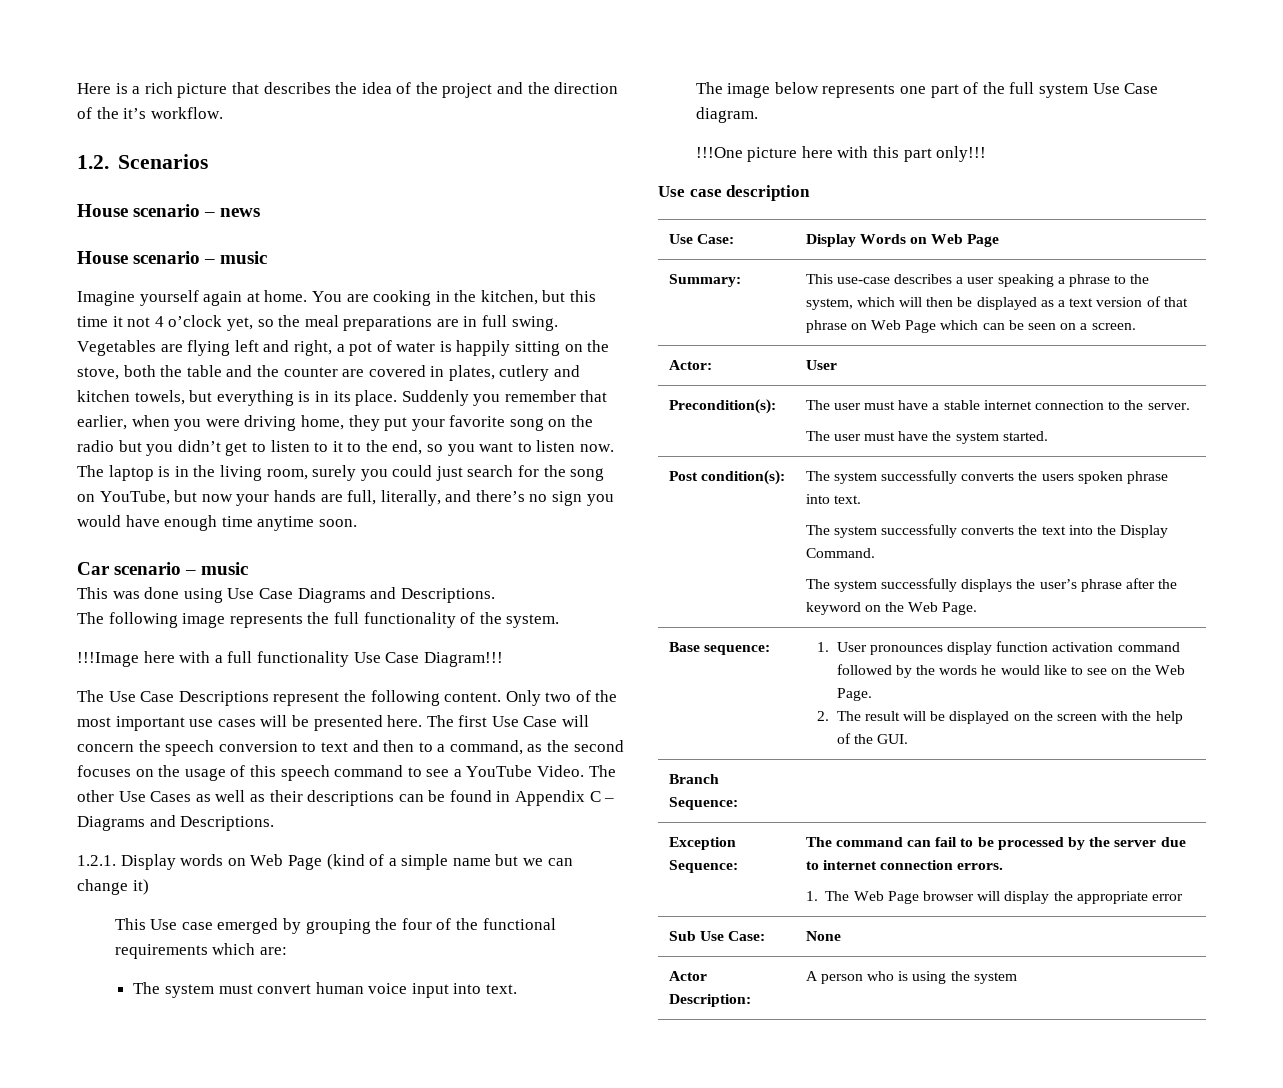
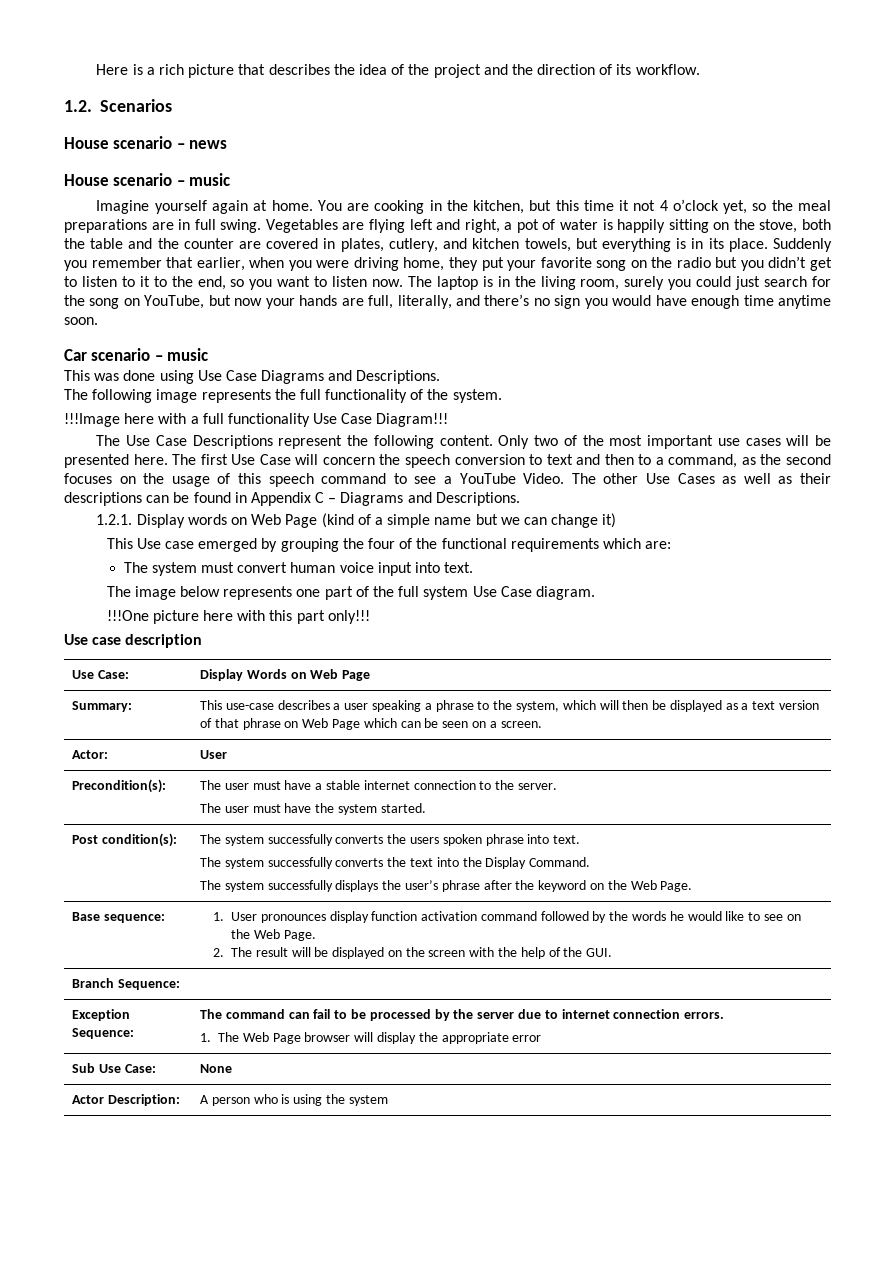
- Here is a rich picture that describes the idea of the project and the direction of the it’s workflow.
+ Here is a rich picture that describes the idea of the project and the direction of its workflow.
- Vegetables are flying left and right, a pot of water is happily sitting on the stove, both the table and the counter are covered in plates, cutlery and kitchen towels, but everything is in its place.
+ Vegetables are flying left and right, a pot of water is happily sitting on the stove, both the table and the counter are covered in plates, cutlery, and kitchen towels, but everything is in its place.

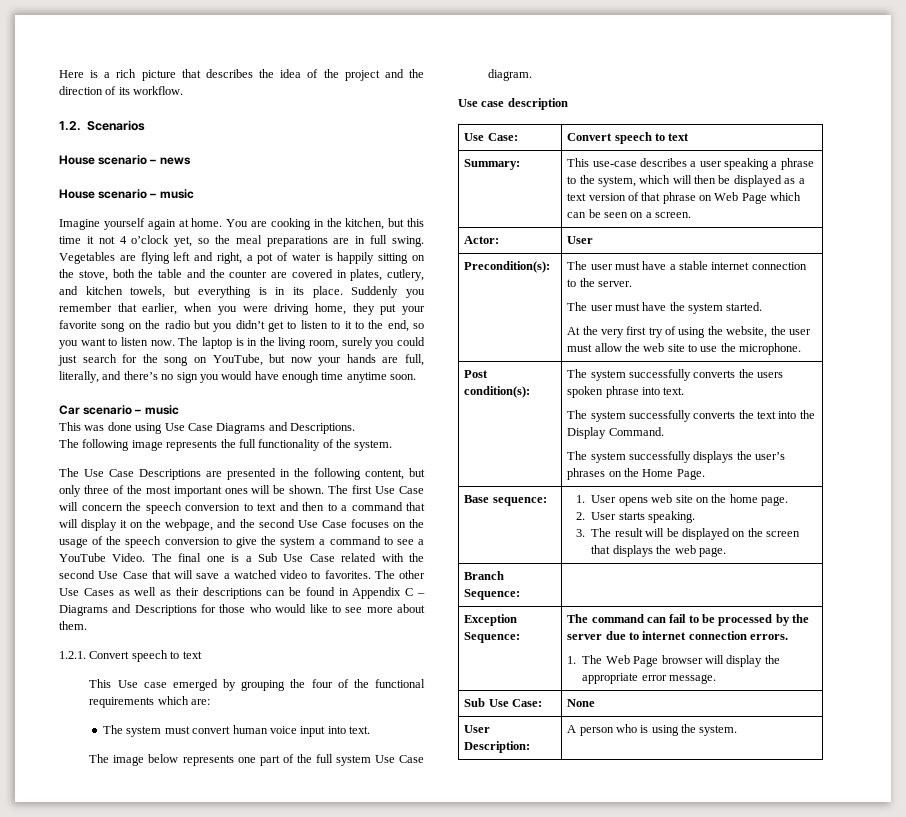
- !!!Image here with a full functionality Use Case Diagram!!!
- The Use Case Descriptions represent the following content. Only two of the most important use cases will be presented here.
+ The Use Case Descriptions are presented in the following content, but only three of the most important ones will be shown.
- The first Use Case will concern the speech conversion to text and then to a command, as the second focuses on the usage of this speech command to see a YouTube Video.
+ The first Use Case will concern the speech conversion to text and then to a command that will display it on the webpage, and the second Use Case focuses on the usage of the speech conversion to give the system a command to see a YouTube Video.
- The other Use Cases as well as their descriptions can be found in Appendix C – Diagrams and Descriptions.
- 1.2.1. Display words on Web Page (kind of a simple name but we can change it)
+ The final one is a Sub Use Case related with the second Use Case that will save a watched video to favorites. The other Use Cases as well as their descriptions can be found in Appendix C – Diagrams and Descriptions for those who would like to see more about them.
+ 1.2.1. Convert speech to text
- !!!One picture here with this part only!!!
- Use Case: | Display Words on Web Page
+ Use Case: | Convert speech to text
  Precondition(s): | The user must have a stable internet connection to the server.
  The user must have the system started.
+ At the very first try of using the website, the user must allow the web site to use the microphone.
  Post condition(s): | The system successfully converts the users spoken phrase into text.
  The system successfully converts the text into the Display Command.
- The system successfully displays the user’s phrase after the keyword on the Web Page.
+ The system successfully displays the user’s phrases on the Home Page.
- Base sequence: | 1. User pronounces display function activation command followed by the words he would like to see on the Web Page.
- 2. The result will be displayed on the screen with the help of the GUI.
+ Base sequence: | 1. User opens web site on the home page.
+ 2. User starts speaking.
+ 3. The result will be displayed on the screen that displays the web page.
  Exception Sequence: | The command can fail to be processed by the server due to internet connection errors.
- 1. The Web Page browser will display the appropriate error
+ 1. The Web Page browser will display the appropriate error message.
- Actor Description: | A person who is using the system
+ User Description: | A person who is using the system.

